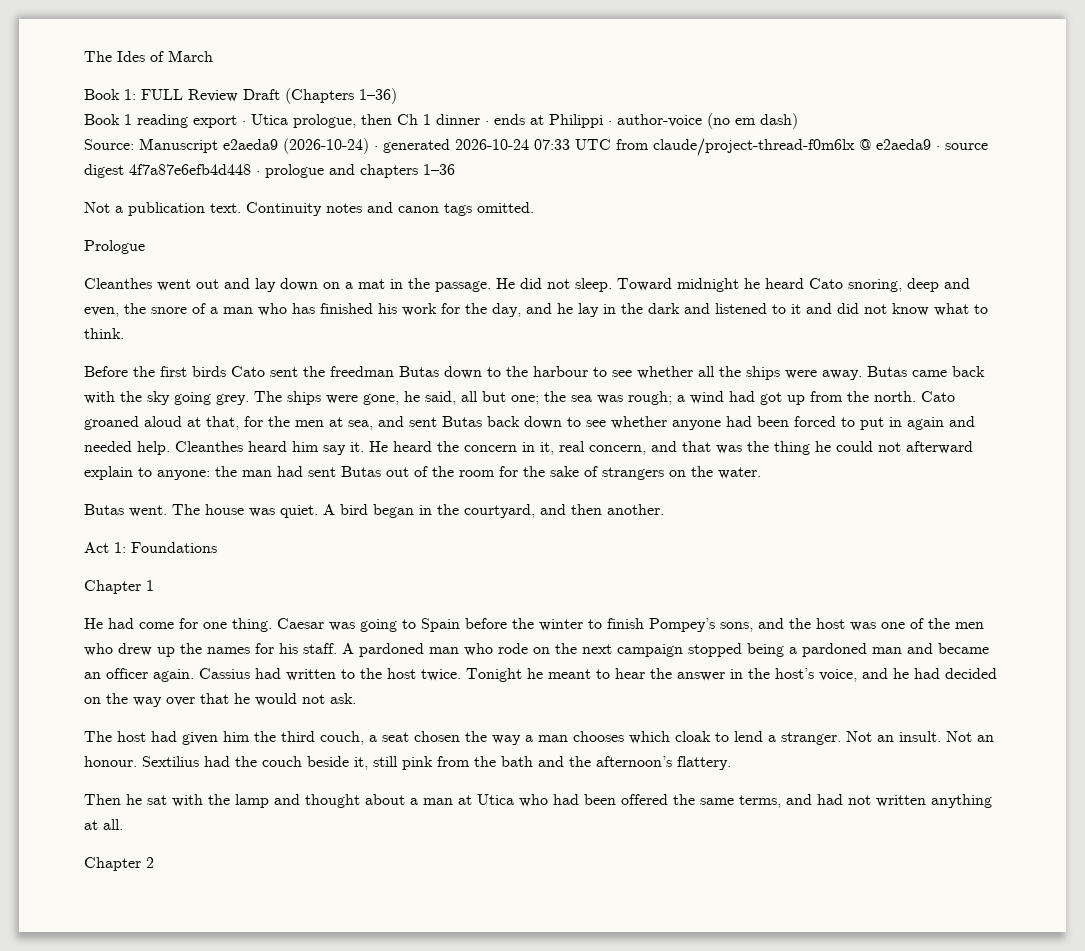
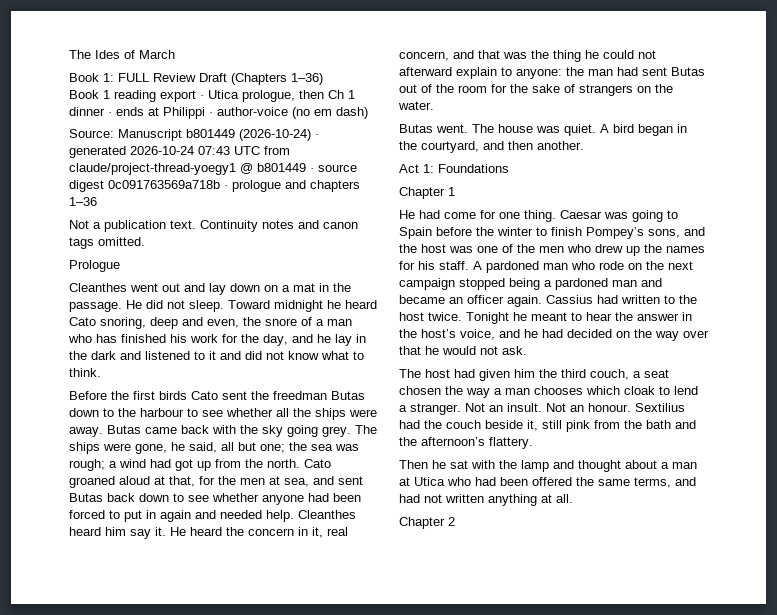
- Source: Manuscript e2aeda9 (2026-10-24) · generated 2026-10-24 07:33 UTC from claude/project-thread-f0m6lx @ e2aeda9 · source digest 4f7a87e6efb4d448 · prologue and chapters 1–36
+ Source: Manuscript b801449 (2026-10-24) · generated 2026-10-24 07:43 UTC from claude/project-thread-yoegy1 @ b801449 · source digest 0c091763569a718b · prologue and chapters 1–36

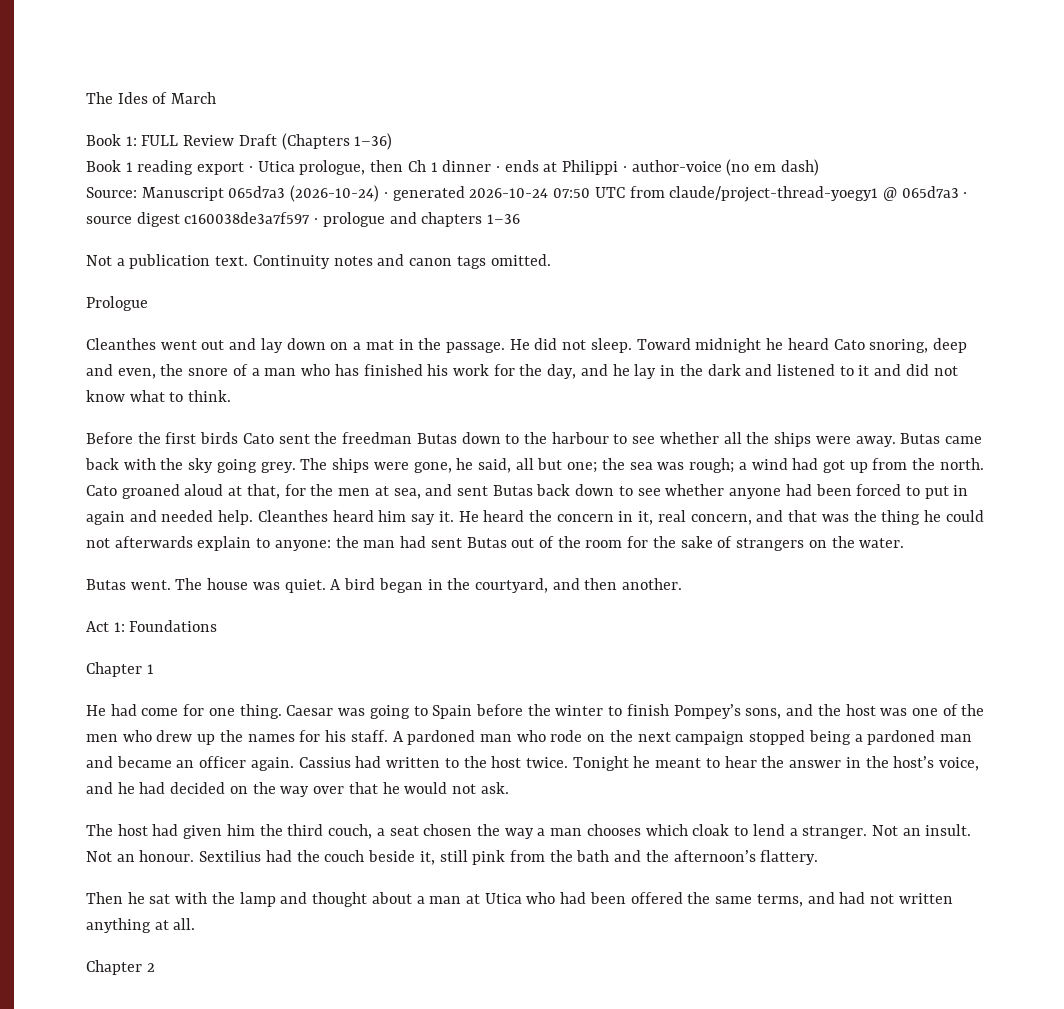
- Source: Manuscript b801449 (2026-10-24) · generated 2026-10-24 07:43 UTC from claude/project-thread-yoegy1 @ b801449 · source digest 0c091763569a718b · prologue and chapters 1–36
+ Source: Manuscript 065d7a3 (2026-10-24) · generated 2026-10-24 07:50 UTC from claude/project-thread-yoegy1 @ 065d7a3 · source digest c160038de3a7f597 · prologue and chapters 1–36
- He heard the concern in it, real concern, and that was the thing he could not afterward explain to anyone: the man had sent Butas out of the room for the sake of strangers on the water.
+ He heard the concern in it, real concern, and that was the thing he could not afterwards explain to anyone: the man had sent Butas out of the room for the sake of strangers on the water.

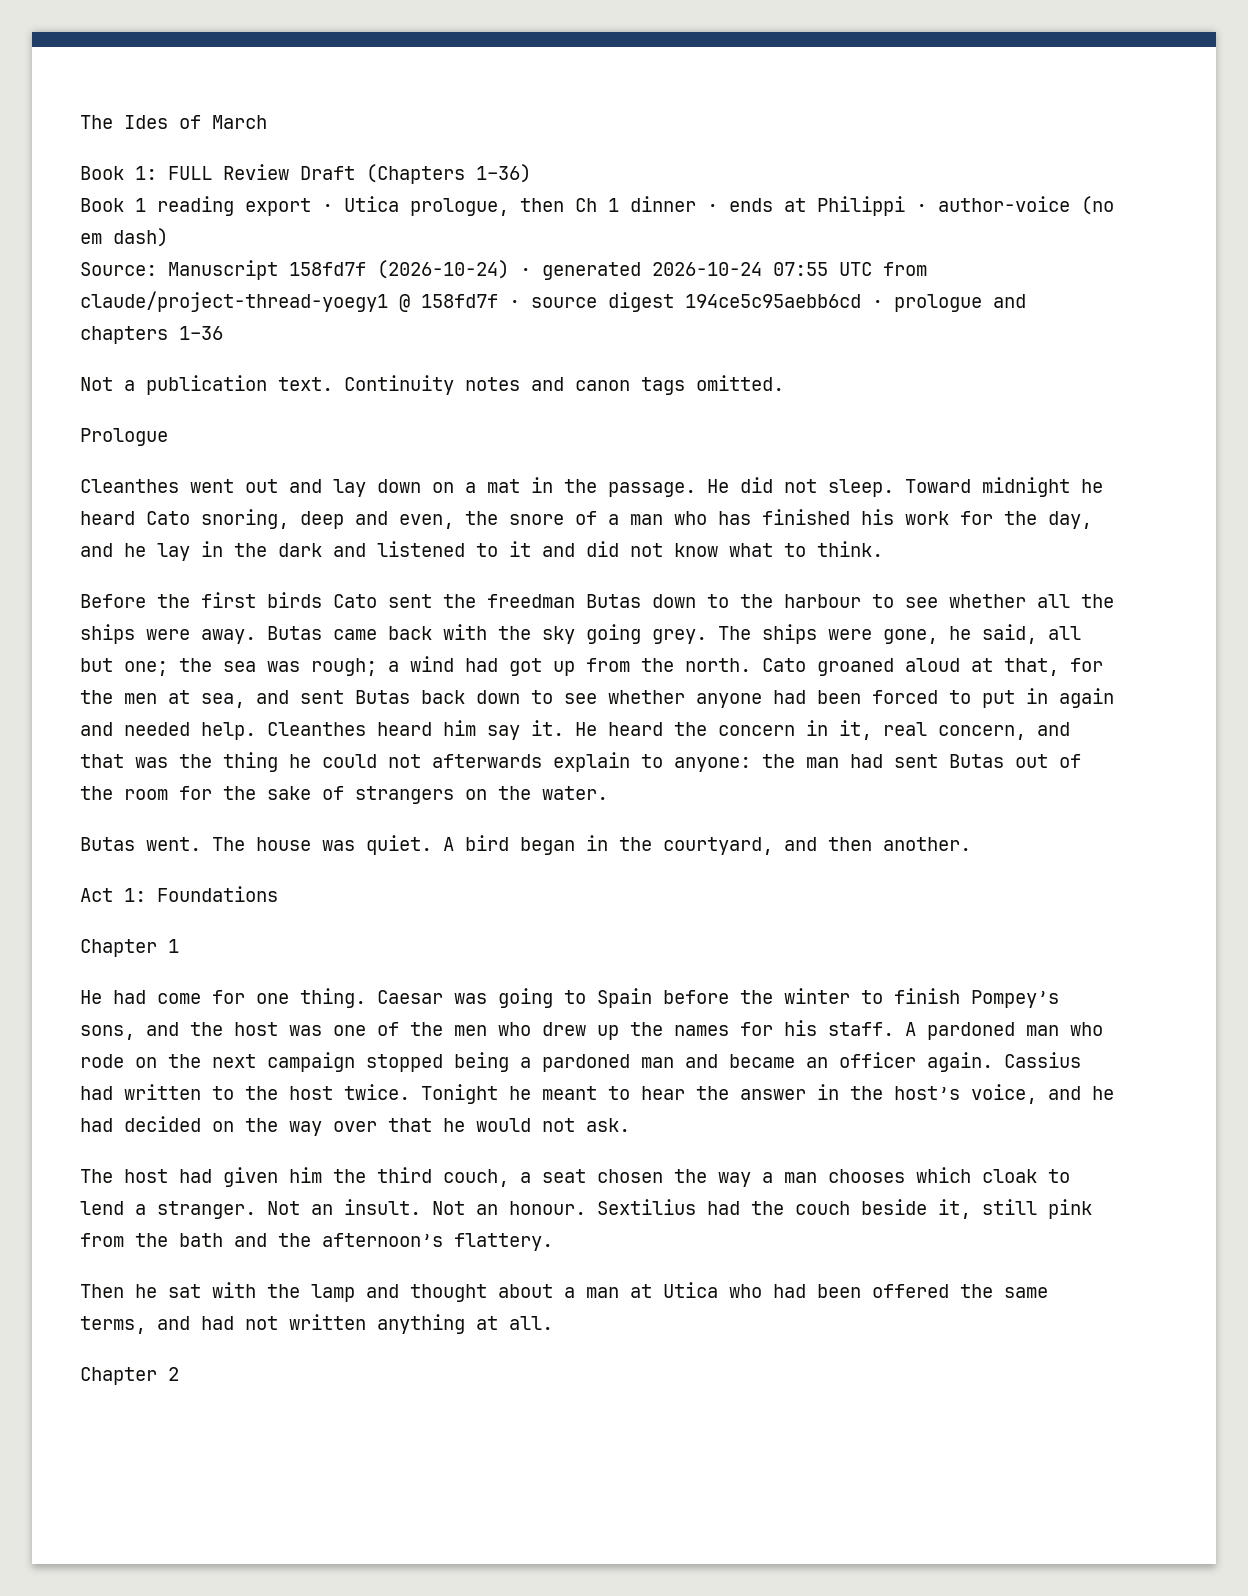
- Source: Manuscript 065d7a3 (2026-10-24) · generated 2026-10-24 07:50 UTC from claude/project-thread-yoegy1 @ 065d7a3 · source digest c160038de3a7f597 · prologue and chapters 1–36
+ Source: Manuscript 158fd7f (2026-10-24) · generated 2026-10-24 07:55 UTC from claude/project-thread-yoegy1 @ 158fd7f · source digest 194ce5c95aebb6cd · prologue and chapters 1–36

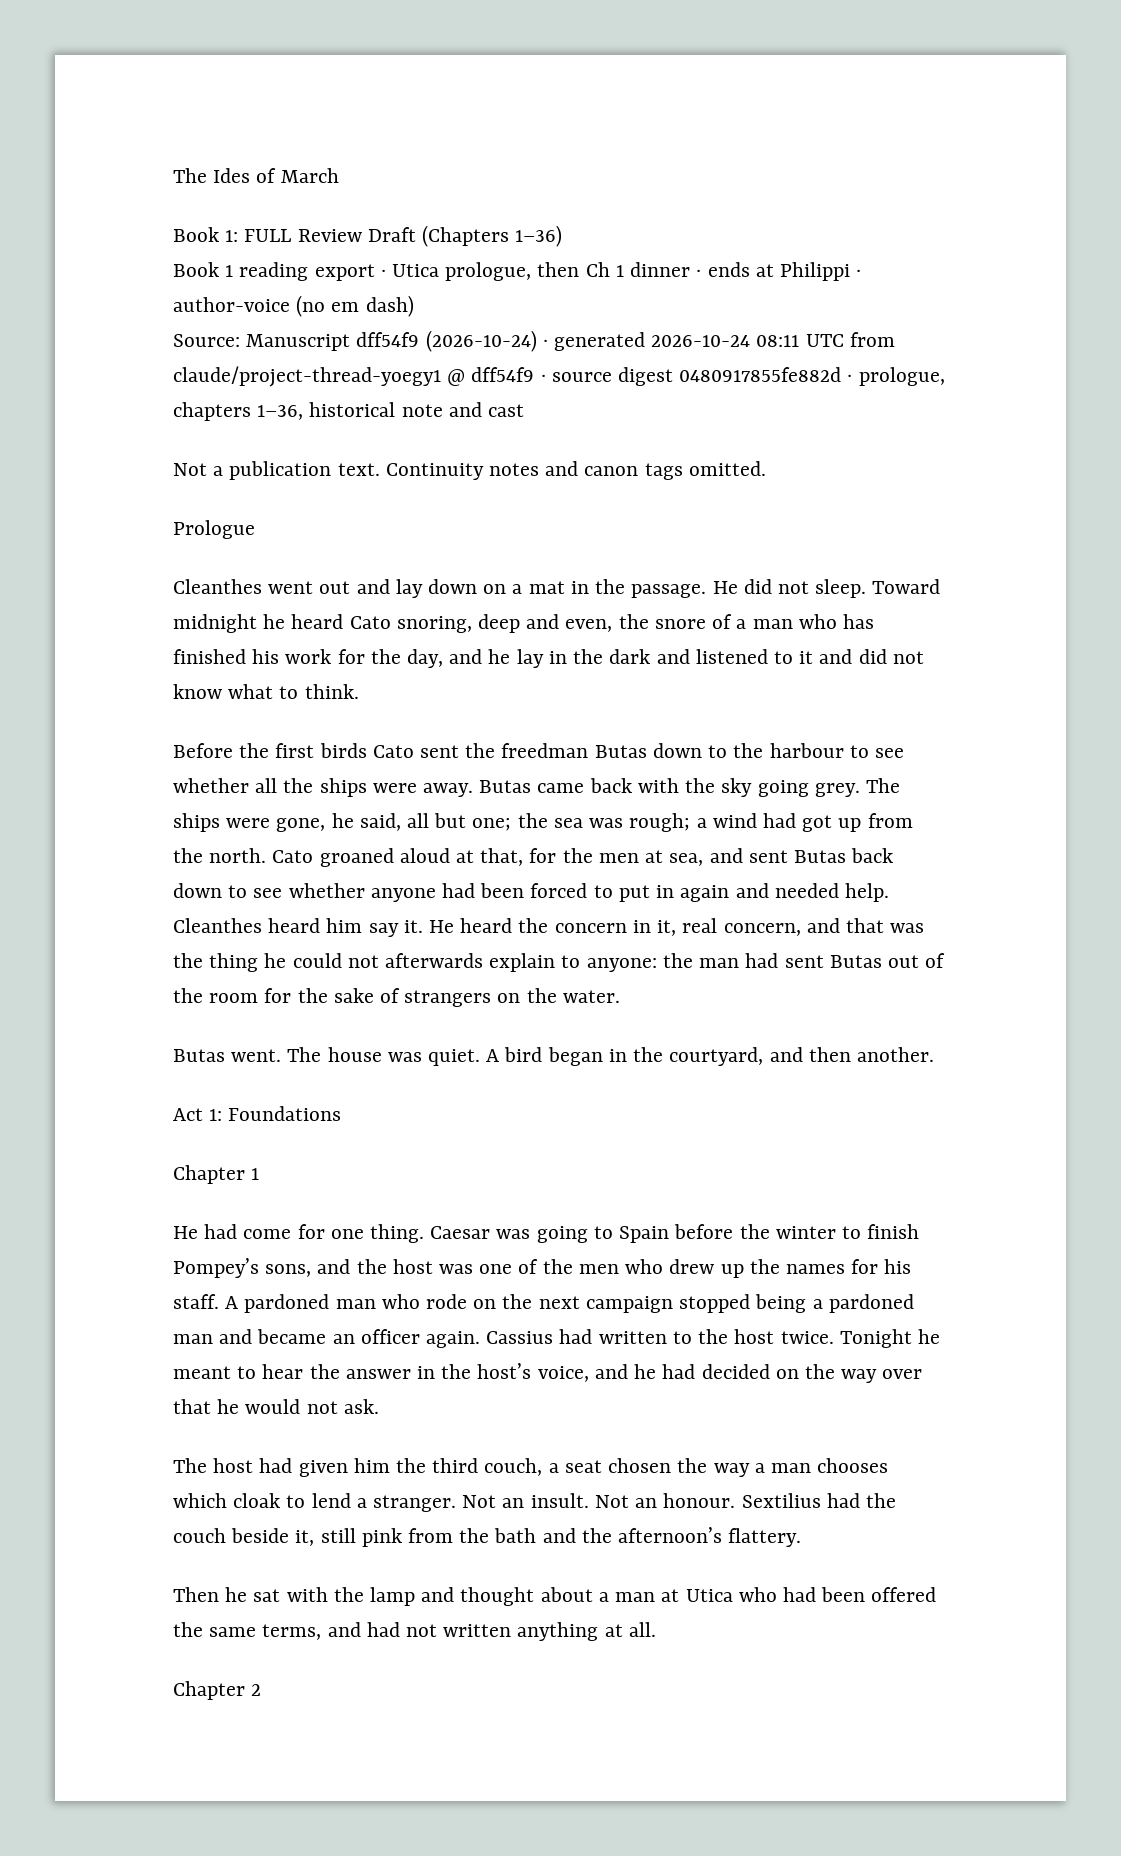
- Source: Manuscript 158fd7f (2026-10-24) · generated 2026-10-24 07:55 UTC from claude/project-thread-yoegy1 @ 158fd7f · source digest 194ce5c95aebb6cd · prologue and chapters 1–36
+ Source: Manuscript dff54f9 (2026-10-24) · generated 2026-10-24 08:11 UTC from claude/project-thread-yoegy1 @ dff54f9 · source digest 0480917855fe882d · prologue, chapters 1–36, historical note and cast

